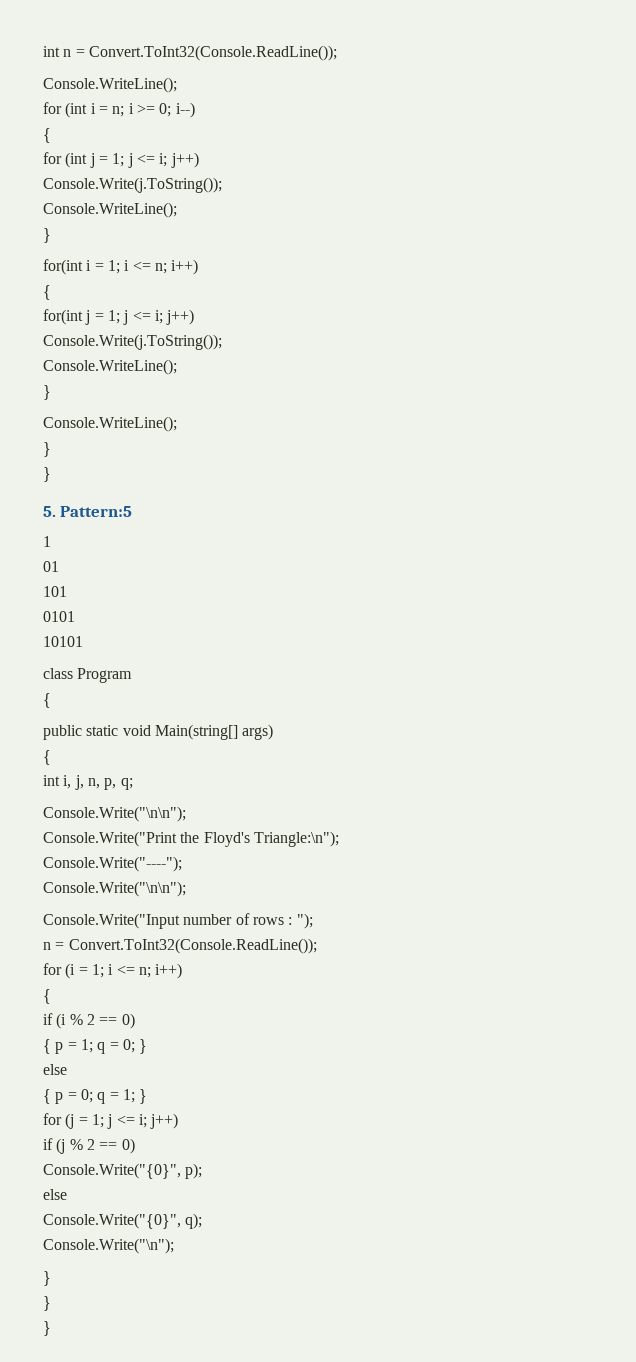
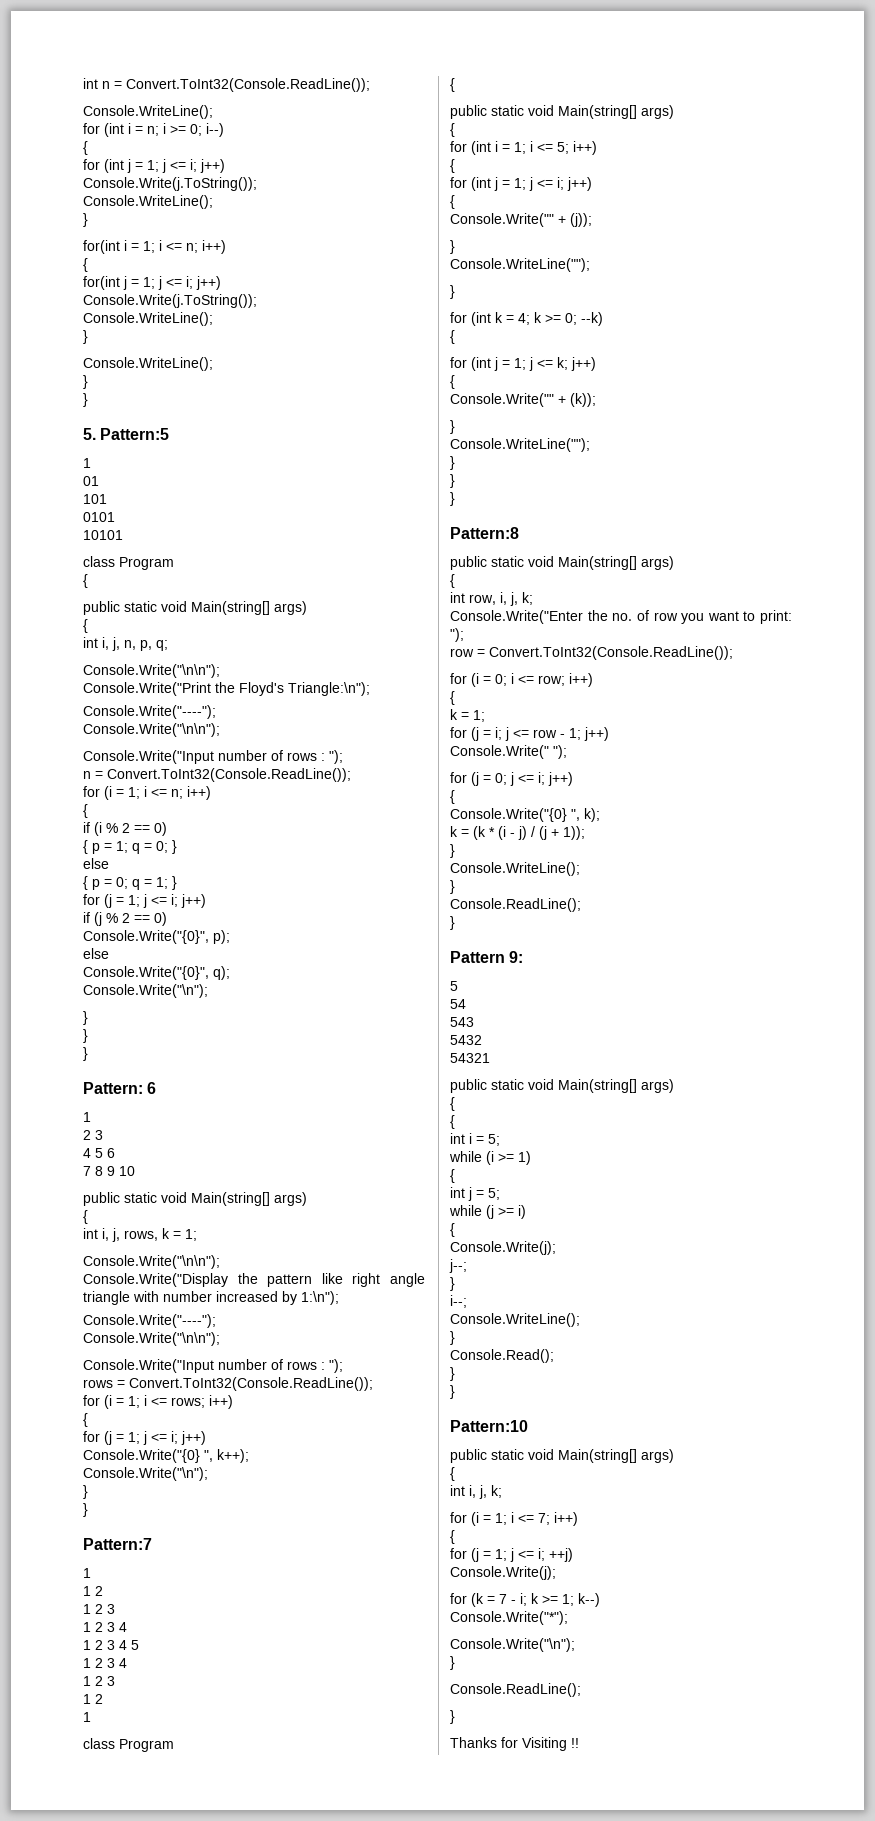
+ Pattern: 6
+ 1
+ 2 3
+ 4 5 6
+ 7 8 9 10
+ public static void Main(string[] args)
+ {
+ int i, j, rows, k = 1;
+ Console.Write("\n\n");
+ Console.Write("Display the pattern like right angle triangle with number increased by 1:\n");
+ Console.Write("----");
+ Console.Write("\n\n");
+ Console.Write("Input number of rows : ");
+ rows = Convert.ToInt32(Console.ReadLine());
+ for (i = 1; i <= rows; i++)
+ {
+ for (j = 1; j <= i; j++)
+ Console.Write("{0} ", k++);
+ Console.Write("\n");
+ }
+ }
+ Pattern:7
+ 1
+ 1 2
+ 1 2 3
+ 1 2 3 4
+ 1 2 3 4 5
+ 1 2 3 4
+ 1 2 3
+ 1 2
+ 1
+ class Program
+ {
+ public static void Main(string[] args)
+ {
+ for (int i = 1; i <= 5; i++)
+ {
+ for (int j = 1; j <= i; j++)
+ {
+ Console.Write("" + (j));
+ }
+ Console.WriteLine("");
+ }
+ for (int k = 4; k >= 0; --k)
+ {
+ for (int j = 1; j <= k; j++)
+ {
+ Console.Write("" + (k));
+ }
+ Console.WriteLine("");
+ }
+ }
+ }
+ Pattern:8
+ public static void Main(string[] args)
+ {
+ int row, i, j, k;
+ Console.Write("Enter the no. of row you want to print: ");
+ row = Convert.ToInt32(Console.ReadLine());
+ for (i = 0; i <= row; i++)
+ {
+ k = 1;
+ for (j = i; j <= row - 1; j++)
+ Console.Write(" ");
+ for (j = 0; j <= i; j++)
+ {
+ Console.Write("{0} ", k);
+ k = (k * (i - j) / (j + 1));
+ }
+ Console.WriteLine();
+ }
+ Console.ReadLine();
+ }
+ Pattern 9:
+ 5
+ 54
+ 543
+ 5432
+ 54321
+ public static void Main(string[] args)
+ {
+ {
+ int i = 5;
+ while (i >= 1)
+ {
+ int j = 5;
+ while (j >= i)
+ {
+ Console.Write(j);
+ j--;
+ }
+ i--;
+ Console.WriteLine();
+ }
+ Console.Read();
+ }
+ }
+ Pattern:10
+ public static void Main(string[] args)
+ {
+ int i, j, k;
+ for (i = 1; i <= 7; i++)
+ {
+ for (j = 1; j <= i; ++j)
+ Console.Write(j);
+ for (k = 7 - i; k >= 1; k--)
+ Console.Write("*");
+ Console.Write("\n");
+ }
+ Console.ReadLine();
+ }
+ Thanks for Visiting !!

